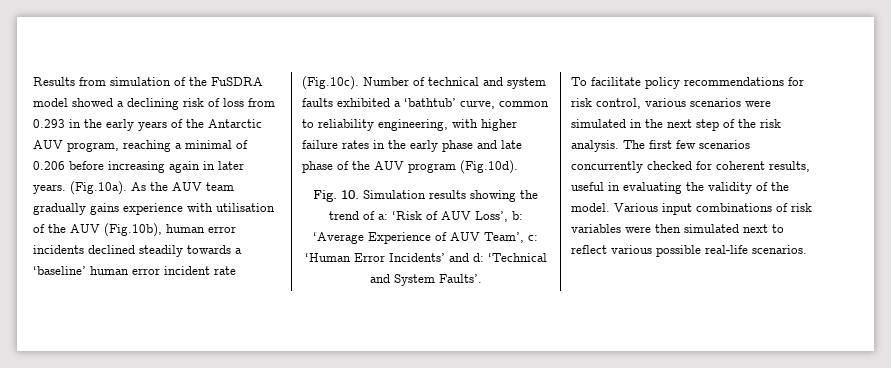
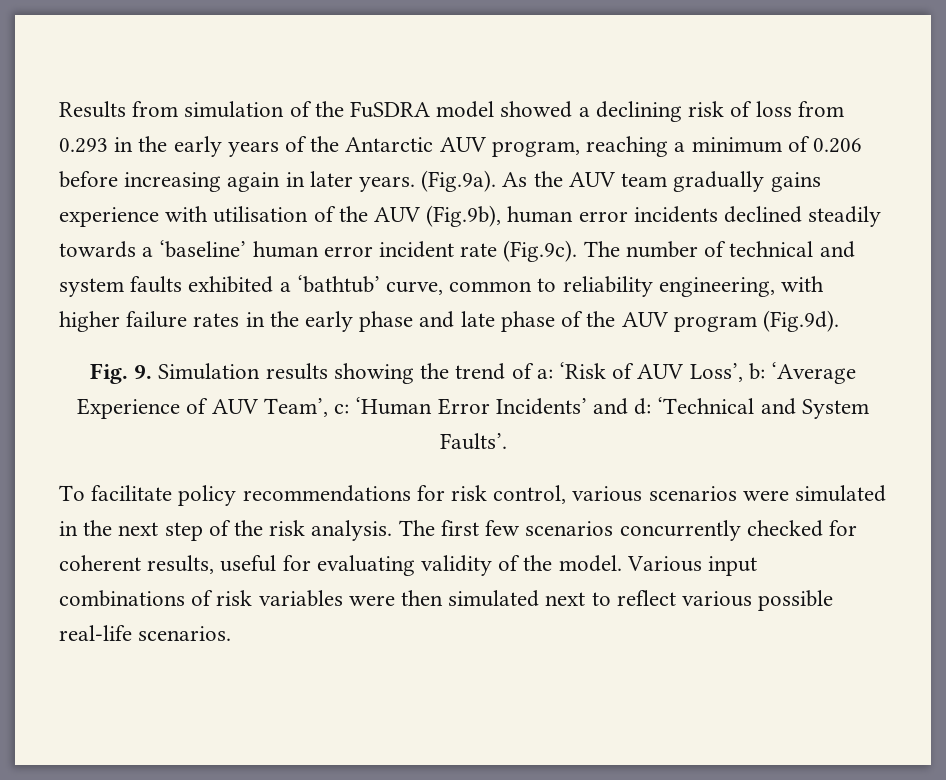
- Results from simulation of the FuSDRA model showed a declining risk of loss from 0.293 in the early years of the Antarctic AUV program, reaching a minimal of 0.206 before increasing again in later years.
+ Results from simulation of the FuSDRA model showed a declining risk of loss from 0.293 in the early years of the Antarctic AUV program, reaching a minimum of 0.206 before increasing again in later years.
- (Fig.10a). As the AUV team gradually gains experience with utilisation of the AUV (Fig.10b), human error incidents declined steadily towards a ‘baseline’ human error incident rate (Fig.10c). Number of technical and system faults exhibited a ‘bathtub’ curve, common to reliability engineering, with higher failure rates in the early phase and late phase of the AUV program (Fig.10d).
+ (Fig.9a). As the AUV team gradually gains experience with utilisation of the AUV (Fig.9b), human error incidents declined steadily towards a ‘baseline’ human error incident rate (Fig.9c). The number of technical and system faults exhibited a ‘bathtub’ curve, common to reliability engineering, with higher failure rates in the early phase and late phase of the AUV program (Fig.9d).
- Fig. 10. Simulation results showing the trend of a: ‘Risk of AUV Loss’, b: ‘Average Experience of AUV Team’, c: ‘Human Error Incidents’ and d: ‘Technical and System Faults’.
+ Fig. 9. Simulation results showing the trend of a: ‘Risk of AUV Loss’, b: ‘Average Experience of AUV Team’, c: ‘Human Error Incidents’ and d: ‘Technical and System Faults’.
- The first few scenarios concurrently checked for coherent results, useful in evaluating the validity of the model.
+ The first few scenarios concurrently checked for coherent results, useful for evaluating validity of the model.

